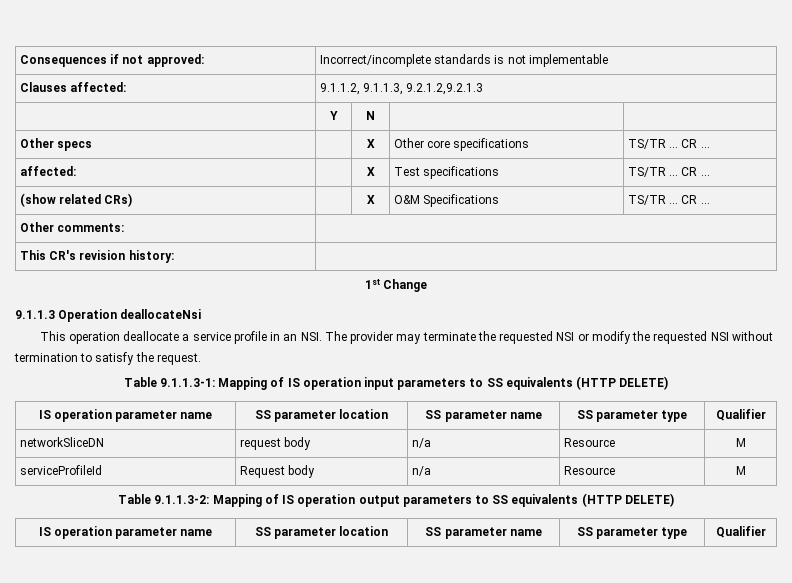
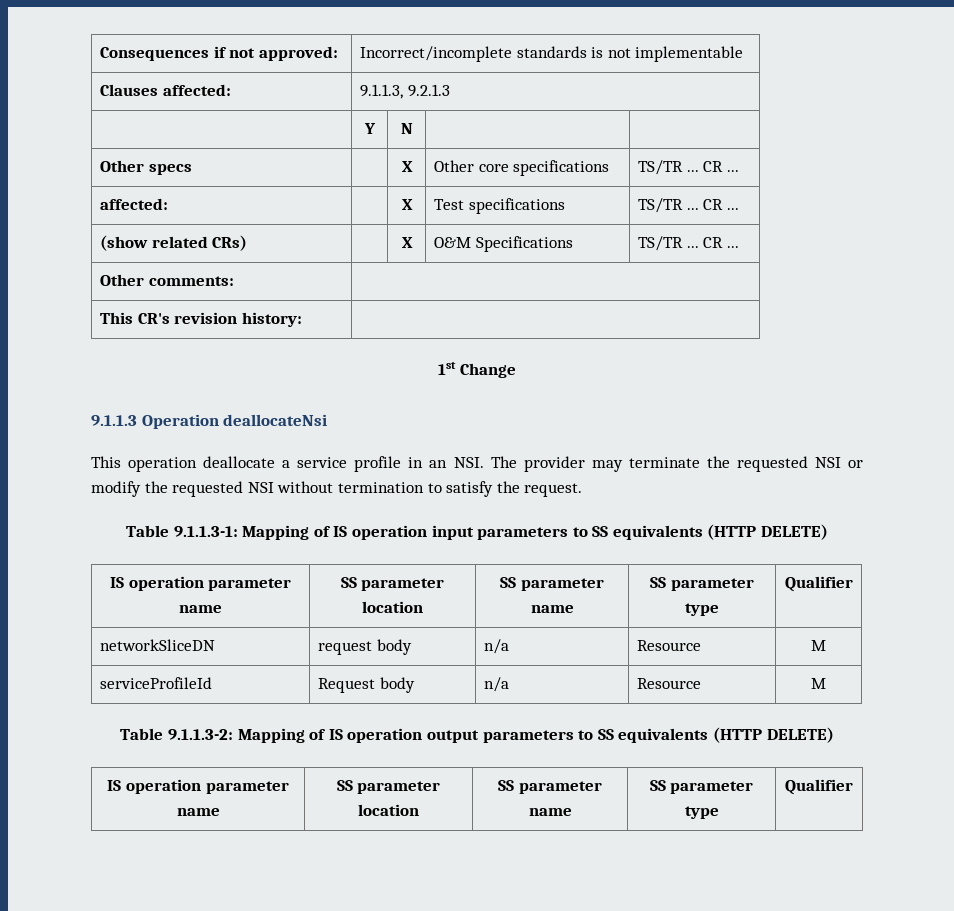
- Clauses affected: | 9.1.1.2, 9.1.1.3, 9.2.1.2,9.2.1.3
+ Clauses affected: | 9.1.1.3, 9.2.1.3

